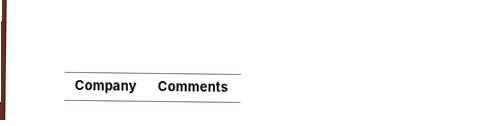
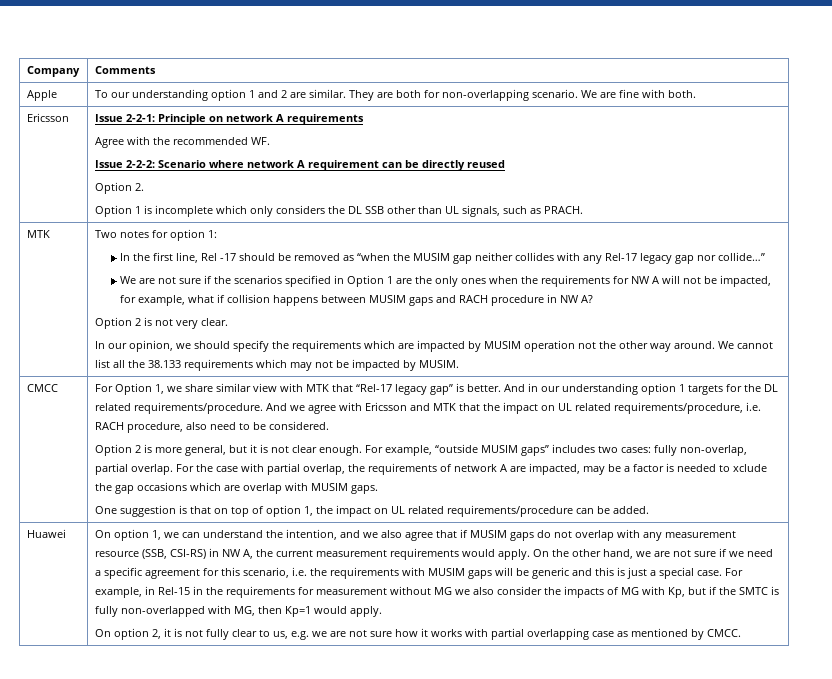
+ Apple | To our understanding option 1 and 2 are similar. They are both for non-overlapping scenario. We are fine with both.
+ Ericsson | Issue 2-2-1: Principle on network A requirements
+ Agree with the recommended WF.
+ Issue 2-2-2: Scenario where network A requirement can be directly reused
+ Option 2.
+ Option 1 is incomplete which only considers the DL SSB other than UL signals, such as PRACH.
+ MTK | Two notes for option 1:
+ In the first line, Rel -17 should be removed as “when the MUSIM gap neither collides with any Rel-17 legacy gap nor collide…”
+ We are not sure if the scenarios specified in Option 1 are the only ones when the requirements for NW A will not be impacted, for example, what if collision happens between MUSIM gaps and RACH procedure in NW A?
+ Option 2 is not very clear.
+ In our opinion, we should specify the requirements which are impacted by MUSIM operation not the other way around. We cannot list all the 38.133 requirements which may not be impacted by MUSIM.
+ CMCC | For Option 1, we share similar view with MTK that “Rel-17 legacy gap” is better. And in our understanding option 1 targets for the DL related requirements/procedure. And we agree with Ericsson and MTK that the impact on UL related requirements/procedure, i.e. RACH procedure, also need to be considered.
+ Option 2 is more general, but it is not clear enough. For example, “outside MUSIM gaps” includes two cases: fully non-overlap, partial overlap. For the case with partial overlap, the requirements of network A are impacted, may be a factor is needed to xclude the gap occasions which are overlap with MUSIM gaps.
+ One suggestion is that on top of option 1, the impact on UL related requirements/procedure can be added.
+ Huawei | On option 1, we can understand the intention, and we also agree that if MUSIM gaps do not overlap with any measurement resource (SSB, CSI-RS) in NW A, the current measurement requirements would apply. On the other hand, we are not sure if we need a specific agreement for this scenario, i.e. the requirements with MUSIM gaps will be generic and this is just a special case. For example, in Rel-15 in the requirements for measurement without MG we also consider the impacts of MG with Kp, but if the SMTC is fully non-overlapped with MG, then Kp=1 would apply.
+ On option 2, it is not fully clear to us, e.g. we are not sure how it works with partial overlapping case as mentioned by CMCC.

